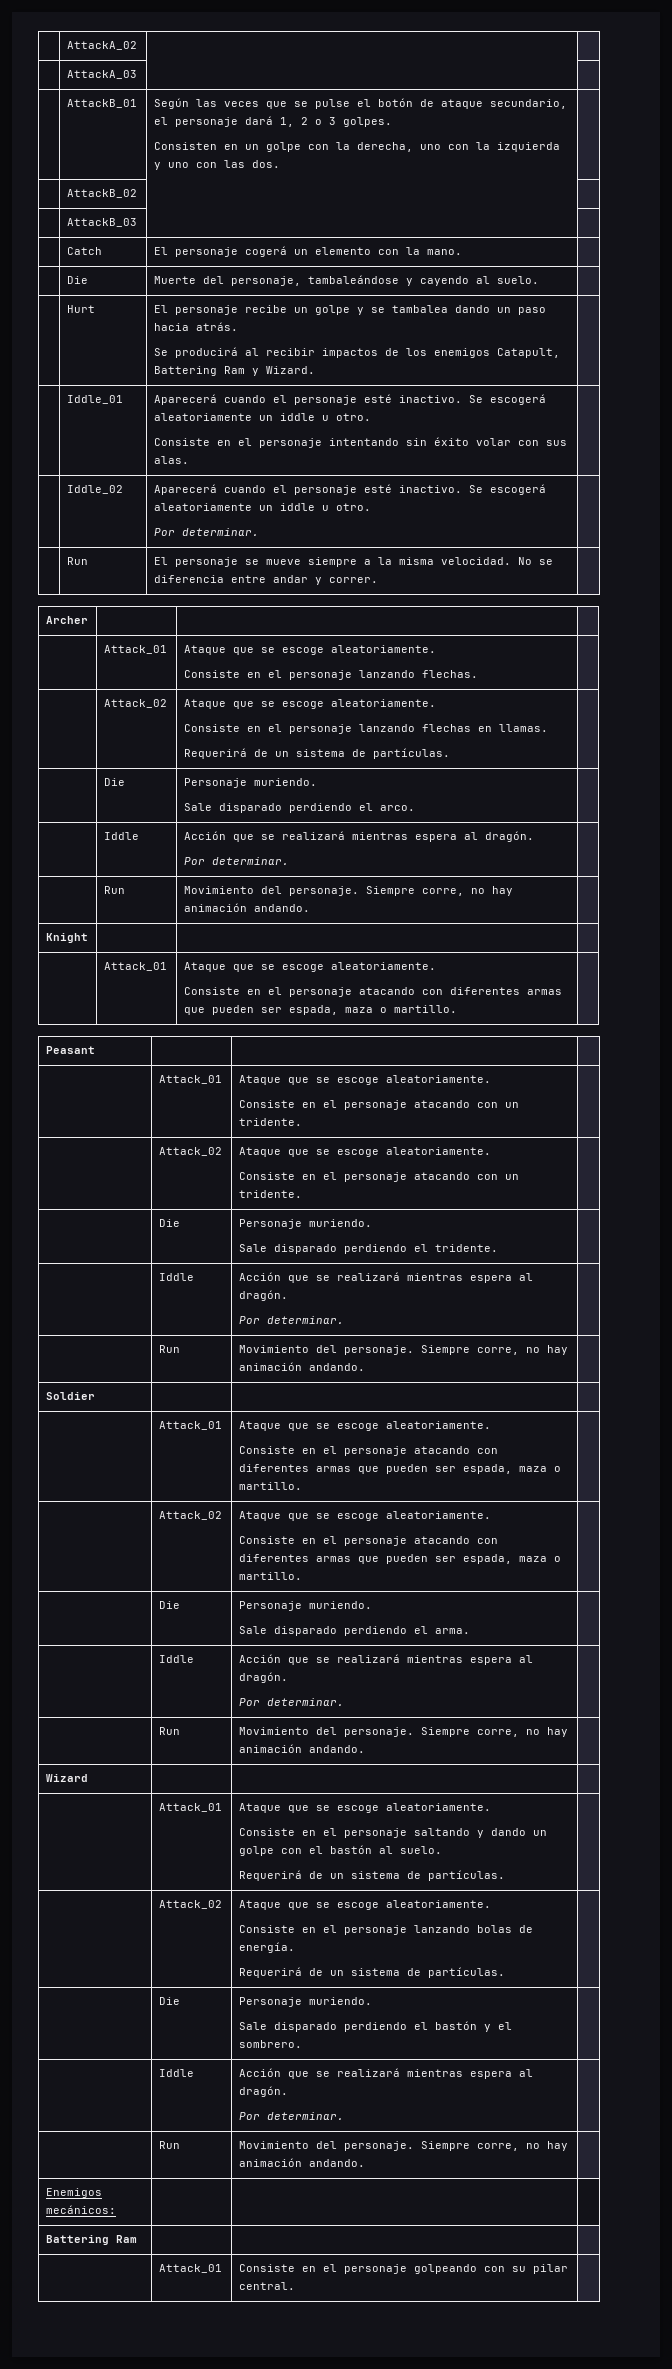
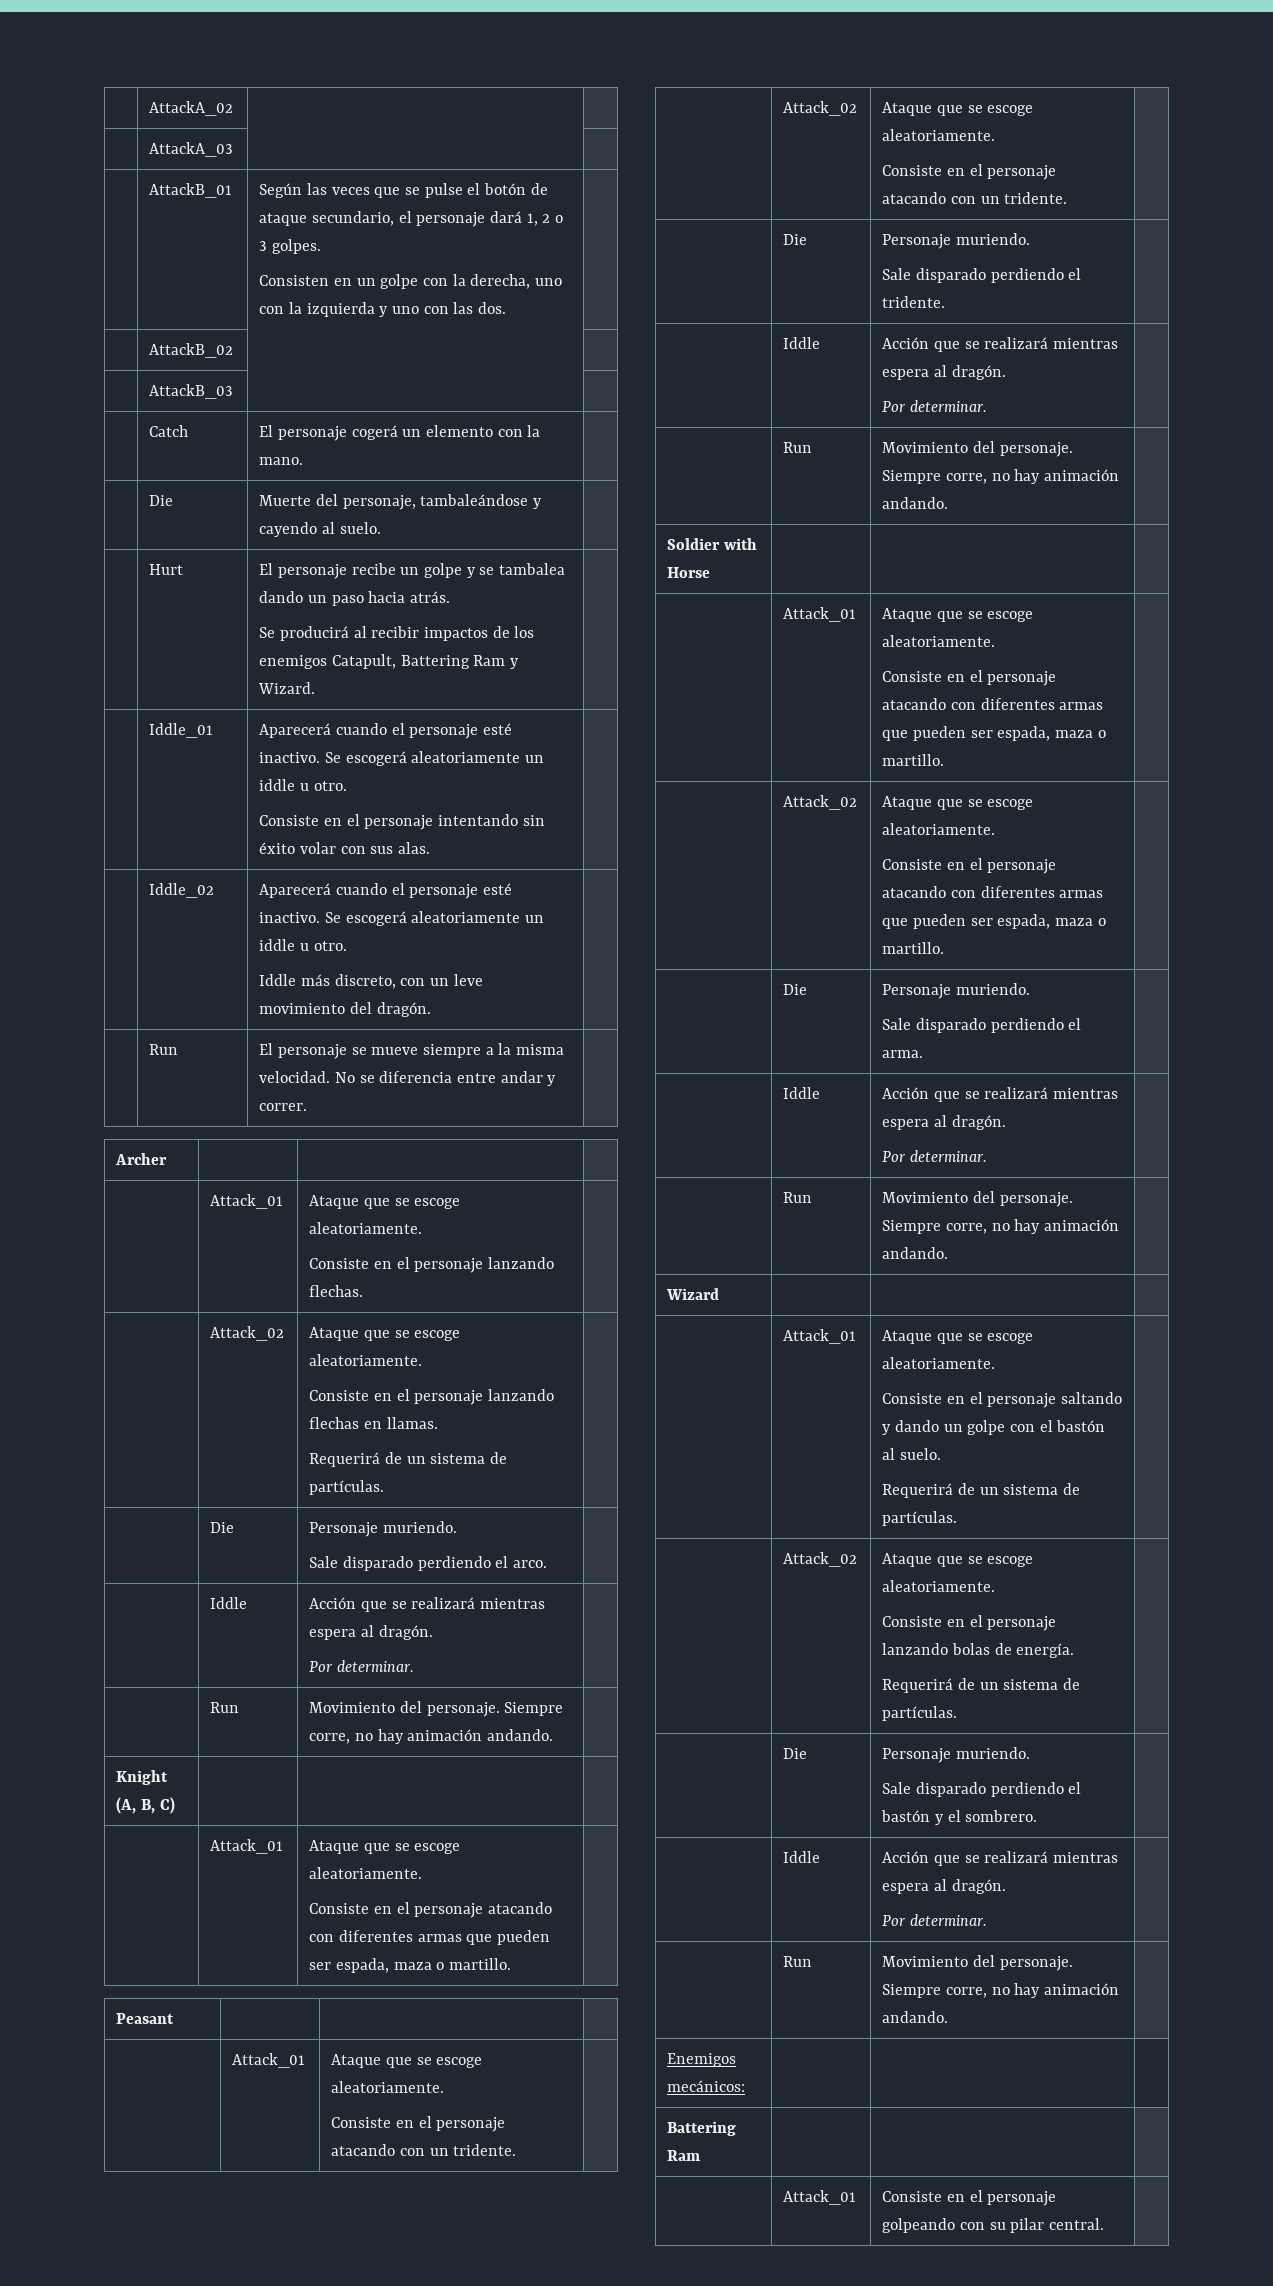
  | Iddle_02 | Aparecerá cuando el personaje esté inactivo. Se escogerá aleatoriamente un iddle u otro.
- Por determinar. |
+ Iddle más discreto, con un leve movimiento del dragón. |
- Knight | | |
+ Knight (A, B, C) | | |
- Soldier | | |
+ Soldier with Horse | | |

